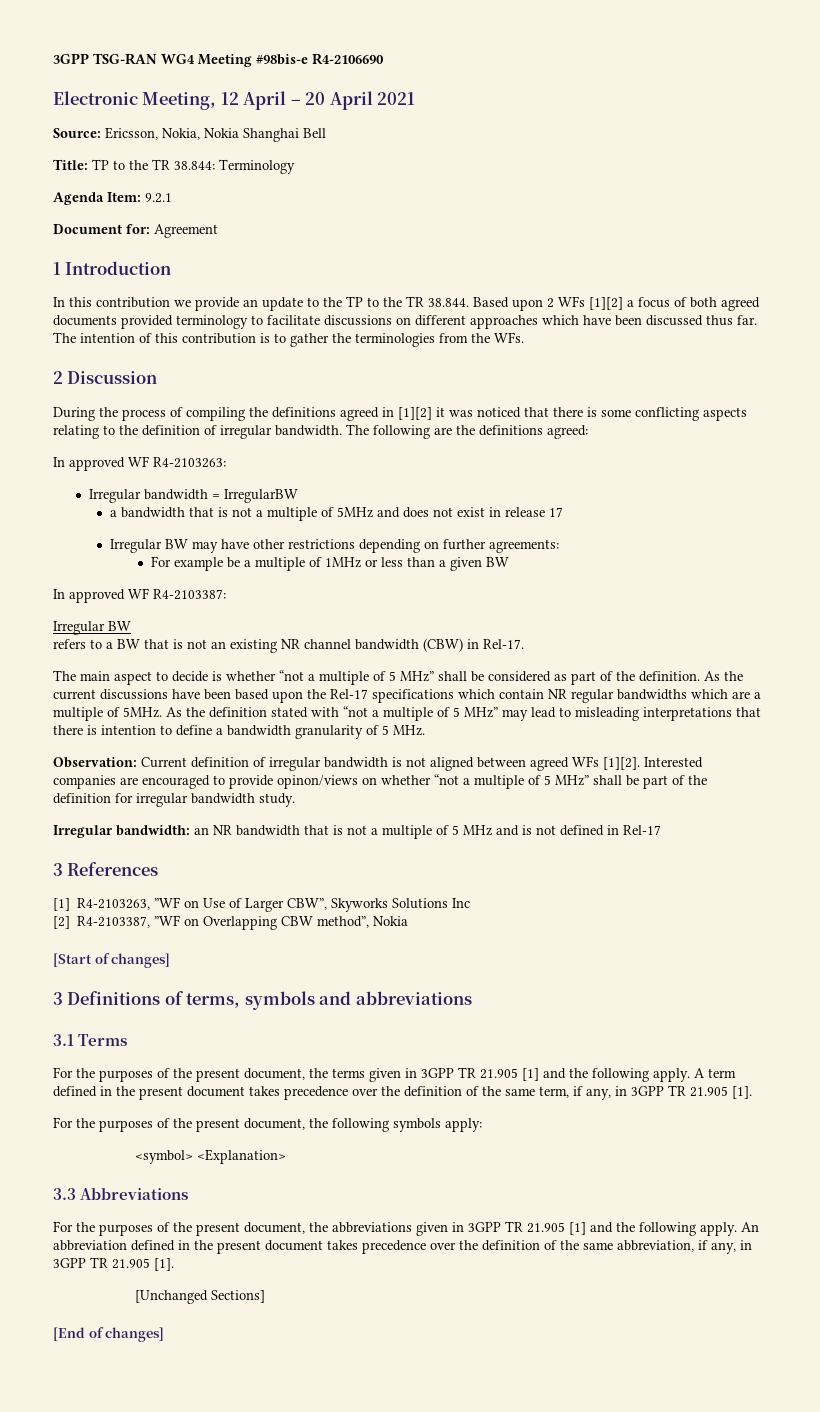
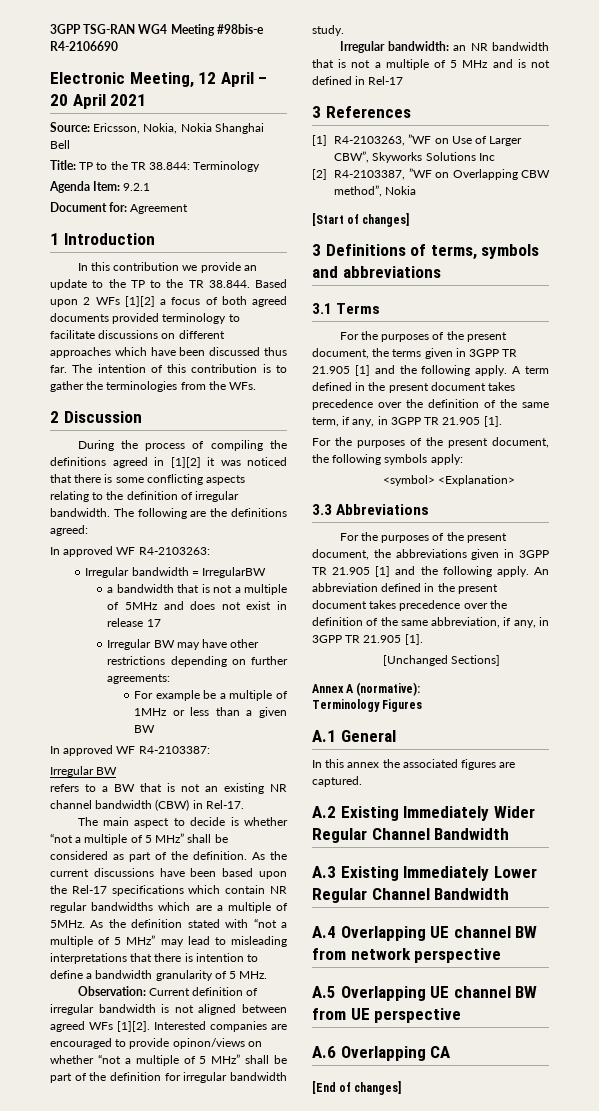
+ Annex A (normative):
+ Terminology Figures
+ A.1 General
+ In this annex the associated figures are captured.
+ A.2 Existing Immediately Wider Regular Channel Bandwidth
+ A.3 Existing Immediately Lower Regular Channel Bandwidth
+ A.4 Overlapping UE channel BW from network perspective
+ A.5 Overlapping UE channel BW from UE perspective
+ A.6 Overlapping CA

